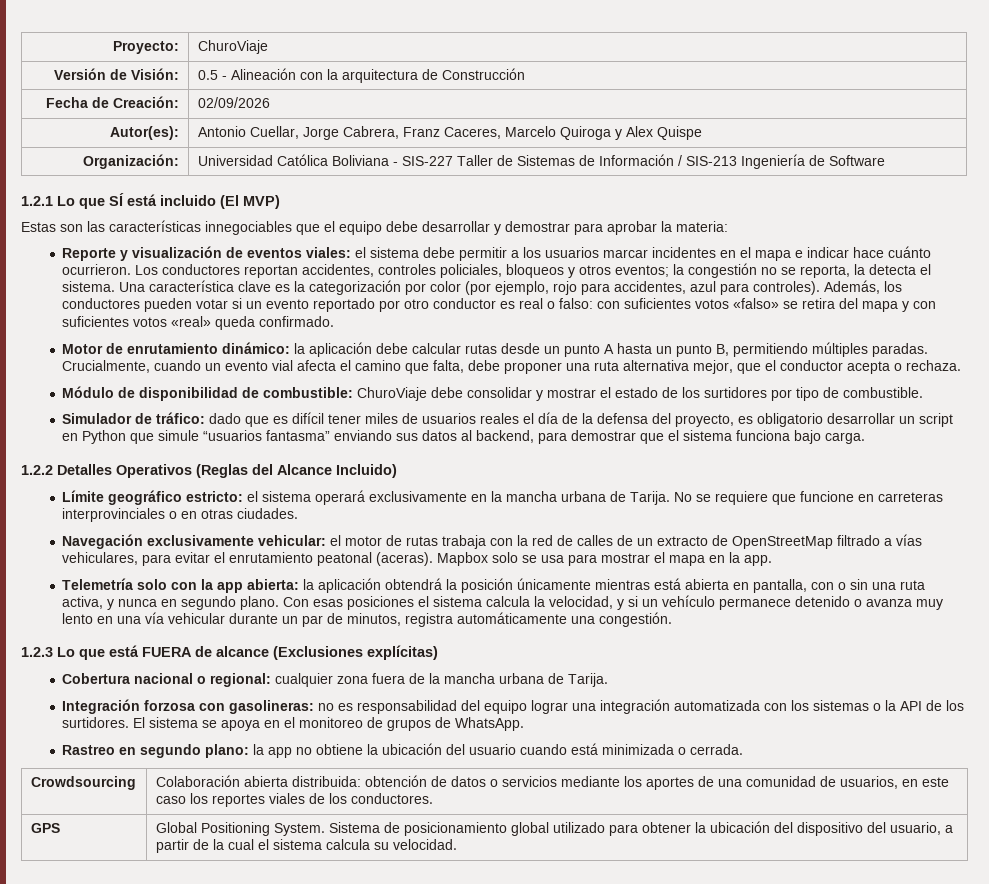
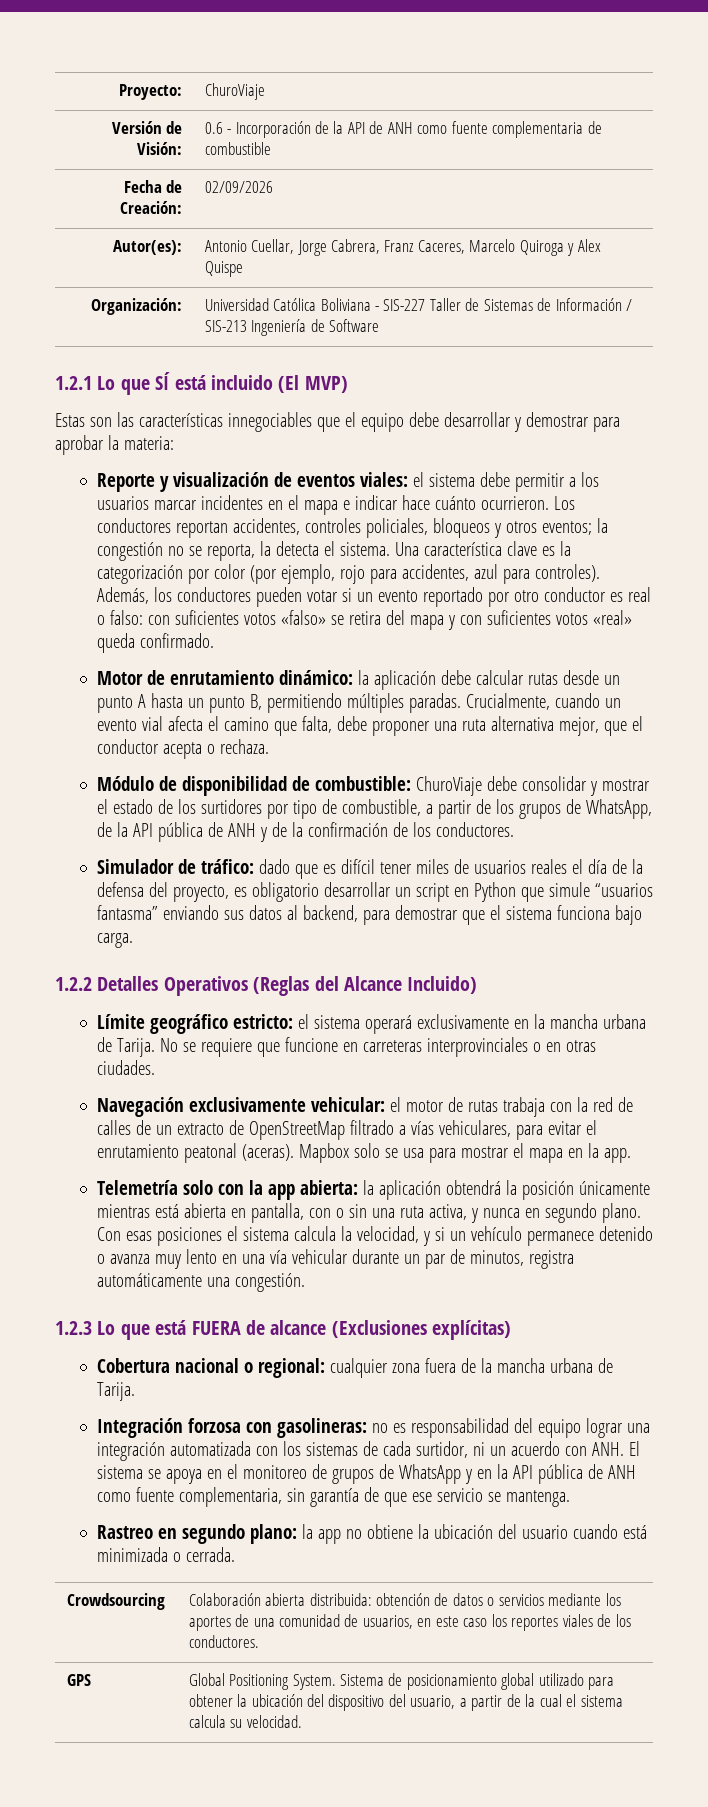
- Versión de Visión: | 0.5 - Alineación con la arquitectura de Construcción
+ Versión de Visión: | 0.6 - Incorporación de la API de ANH como fuente complementaria de combustible
- Módulo de disponibilidad de combustible: ChuroViaje debe consolidar y mostrar el estado de los surtidores por tipo de combustible.
+ Módulo de disponibilidad de combustible: ChuroViaje debe consolidar y mostrar el estado de los surtidores por tipo de combustible, a partir de los grupos de WhatsApp, de la API pública de ANH y de la confirmación de los conductores.
- Integración forzosa con gasolineras: no es responsabilidad del equipo lograr una integración automatizada con los sistemas o la API de los surtidores. El sistema se apoya en el monitoreo de grupos de WhatsApp.
+ Integración forzosa con gasolineras: no es responsabilidad del equipo lograr una integración automatizada con los sistemas de cada surtidor, ni un acuerdo con ANH. El sistema se apoya en el monitoreo de grupos de WhatsApp y en la API pública de ANH como fuente complementaria, sin garantía de que ese servicio se mantenga.

